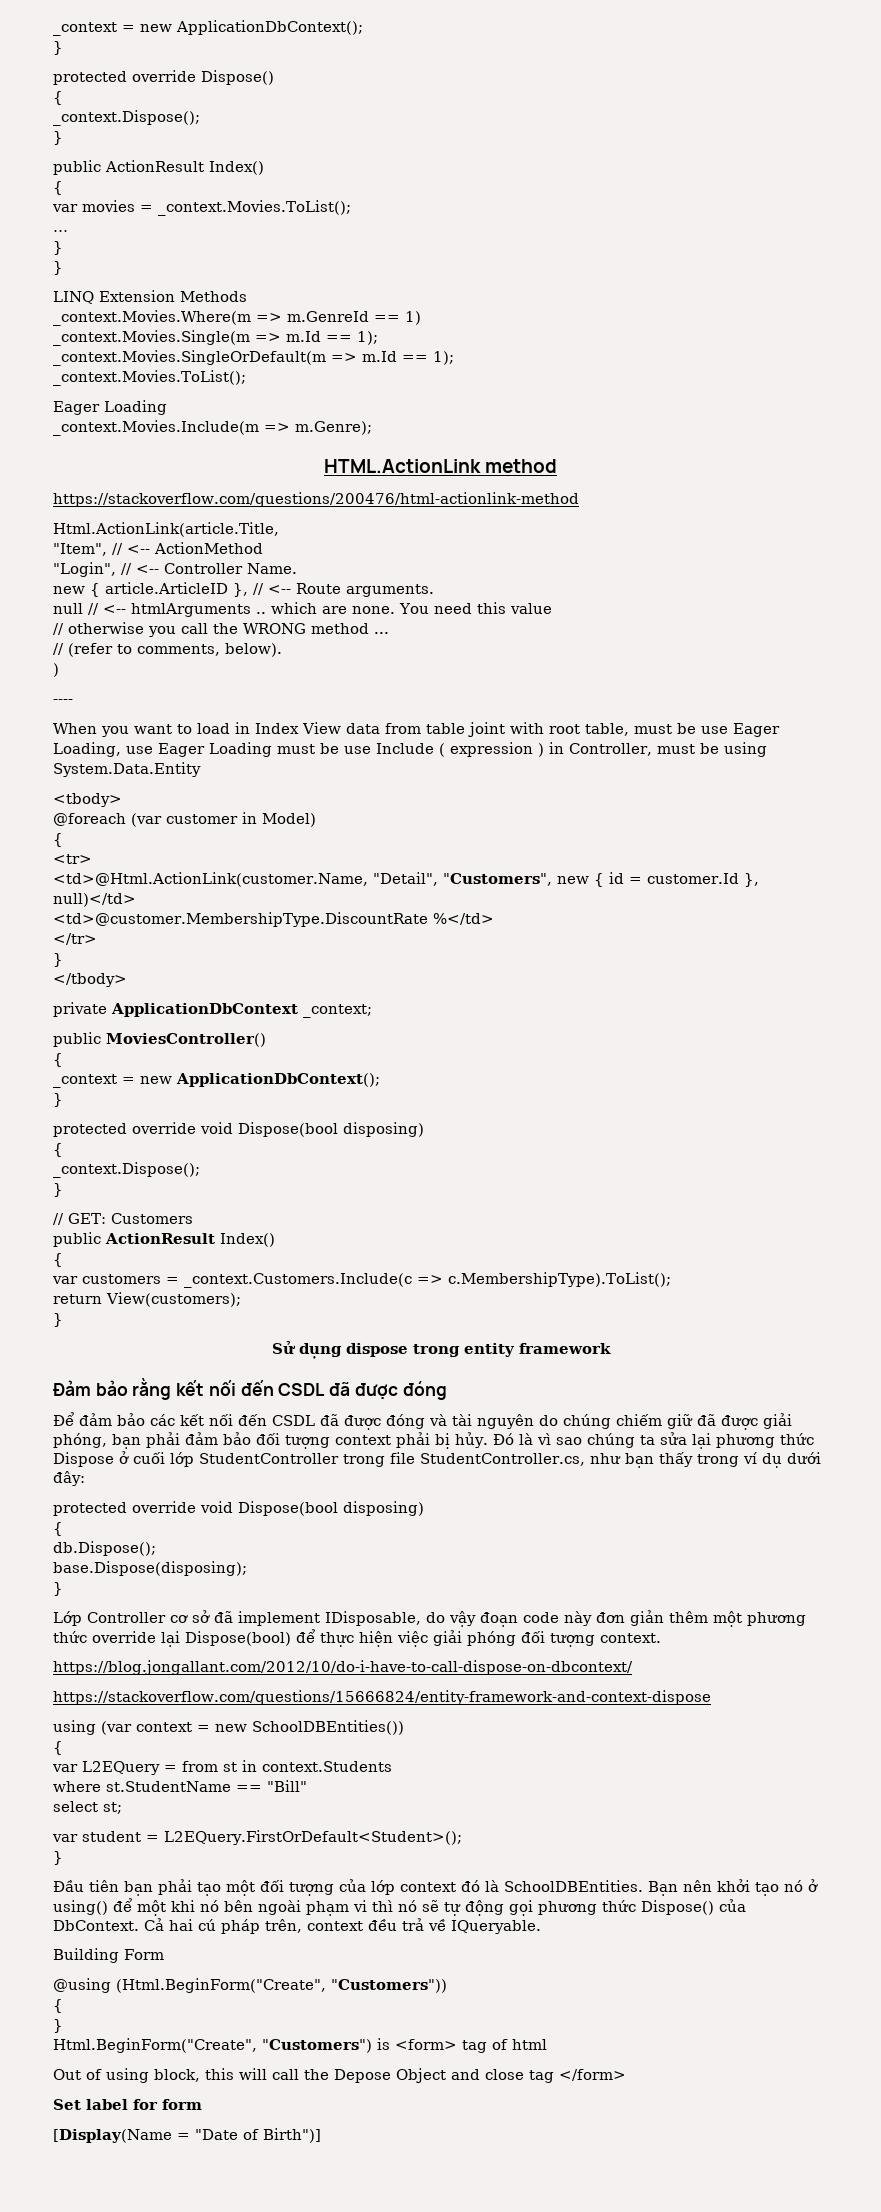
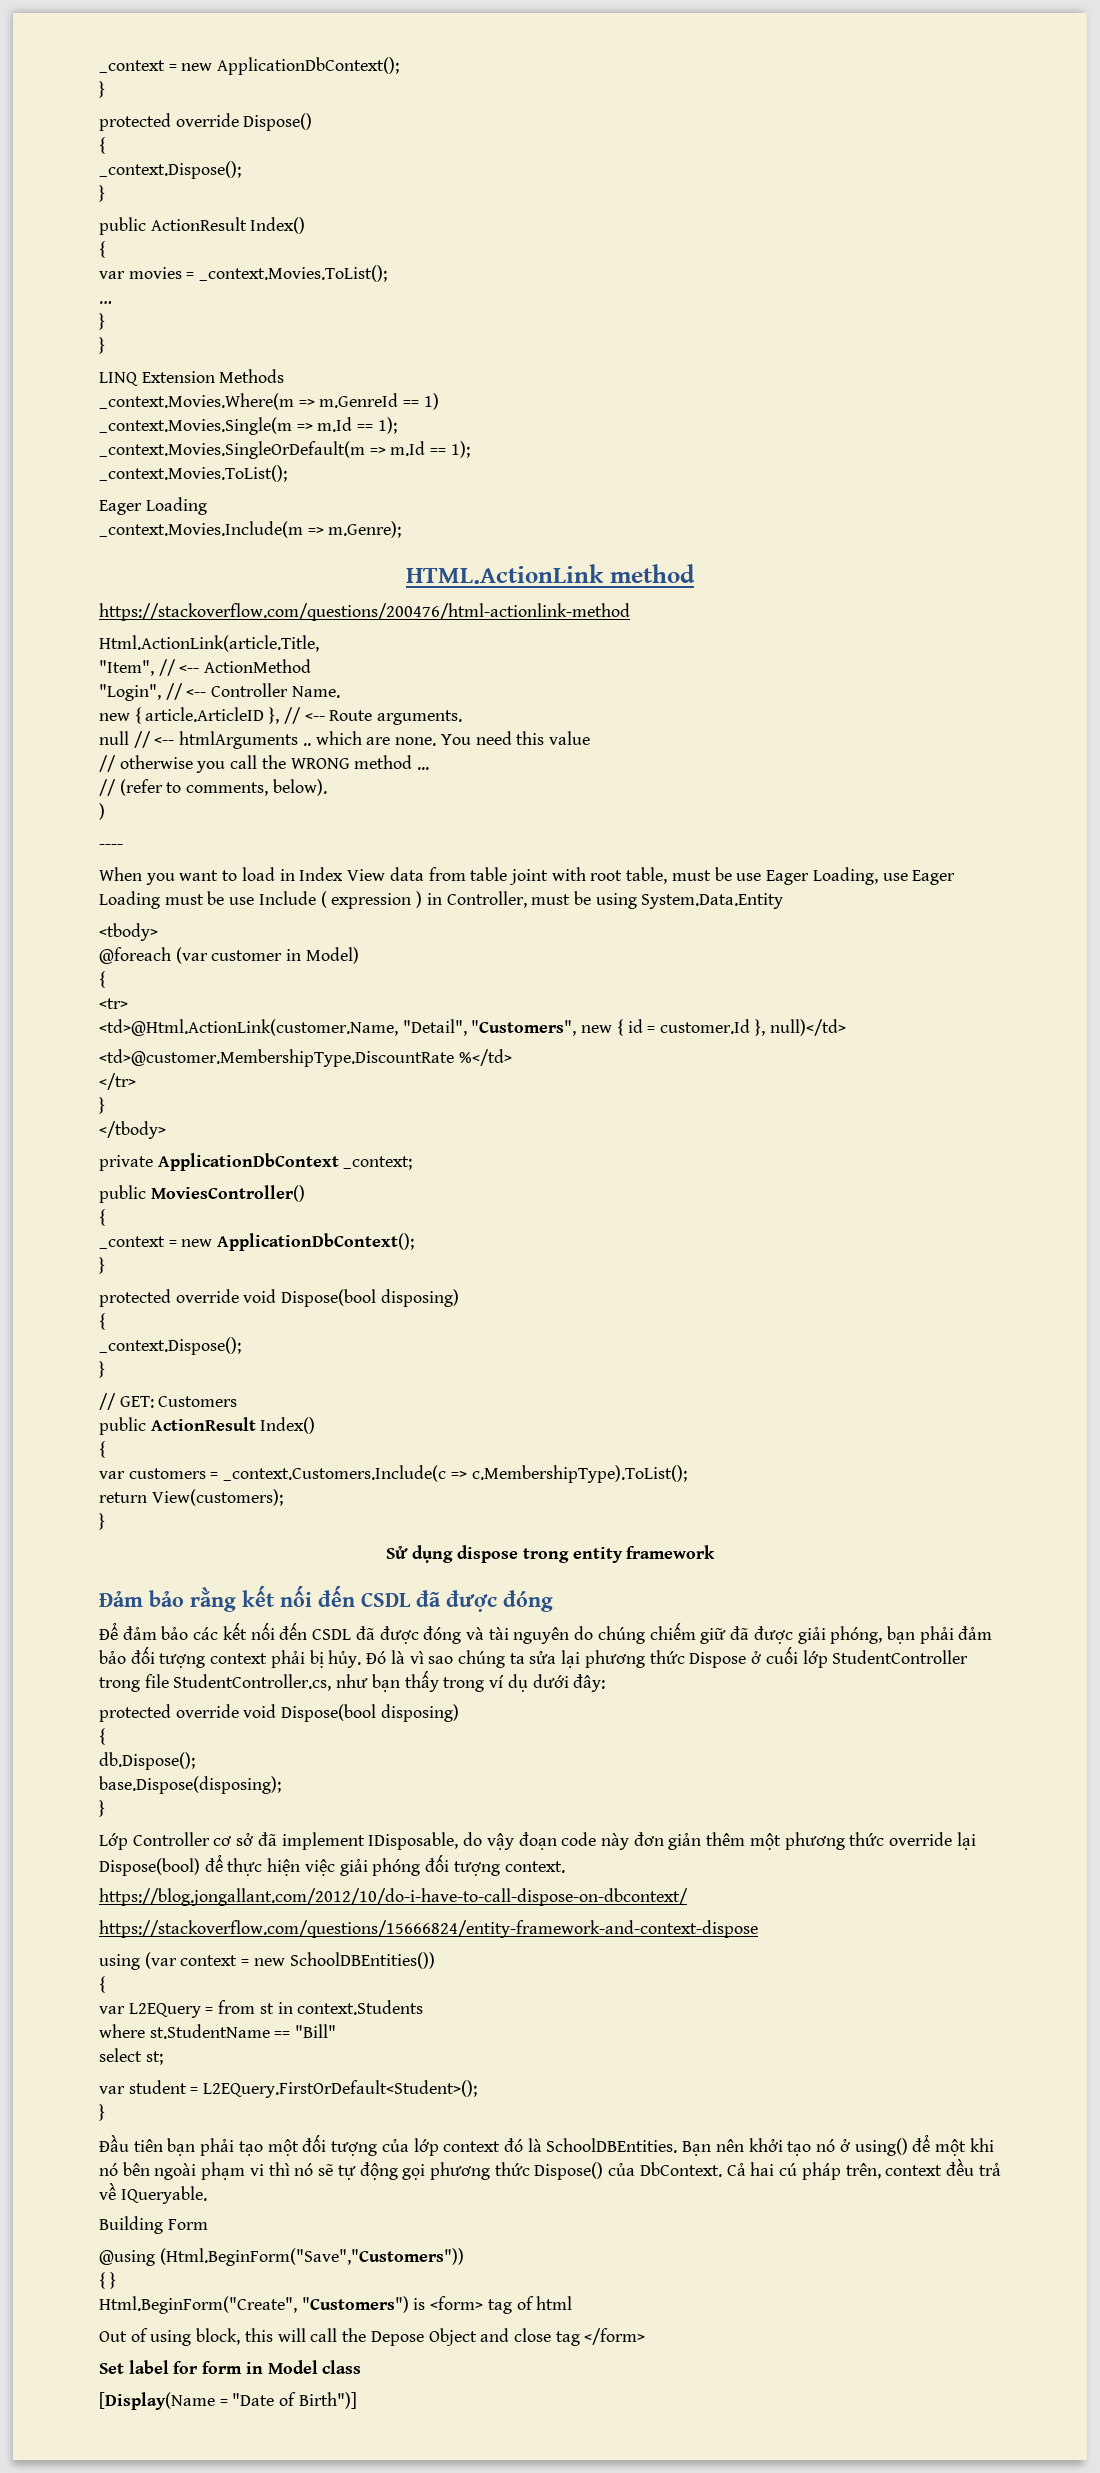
- @using (Html.BeginForm("Create", "Customers"))
- {
- }
+ @using (Html.BeginForm("Save","Customers"))
+ { }
- Set label for form
+ Set label for form in Model class

